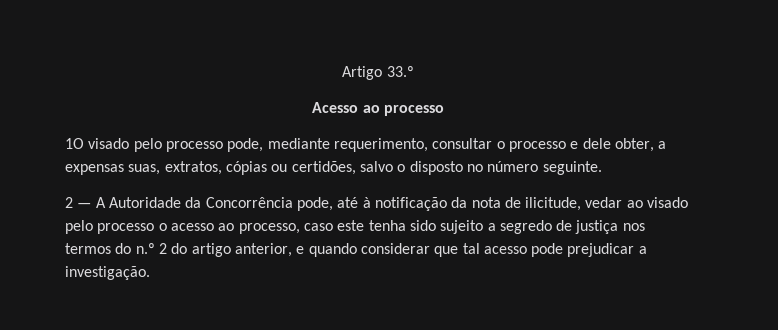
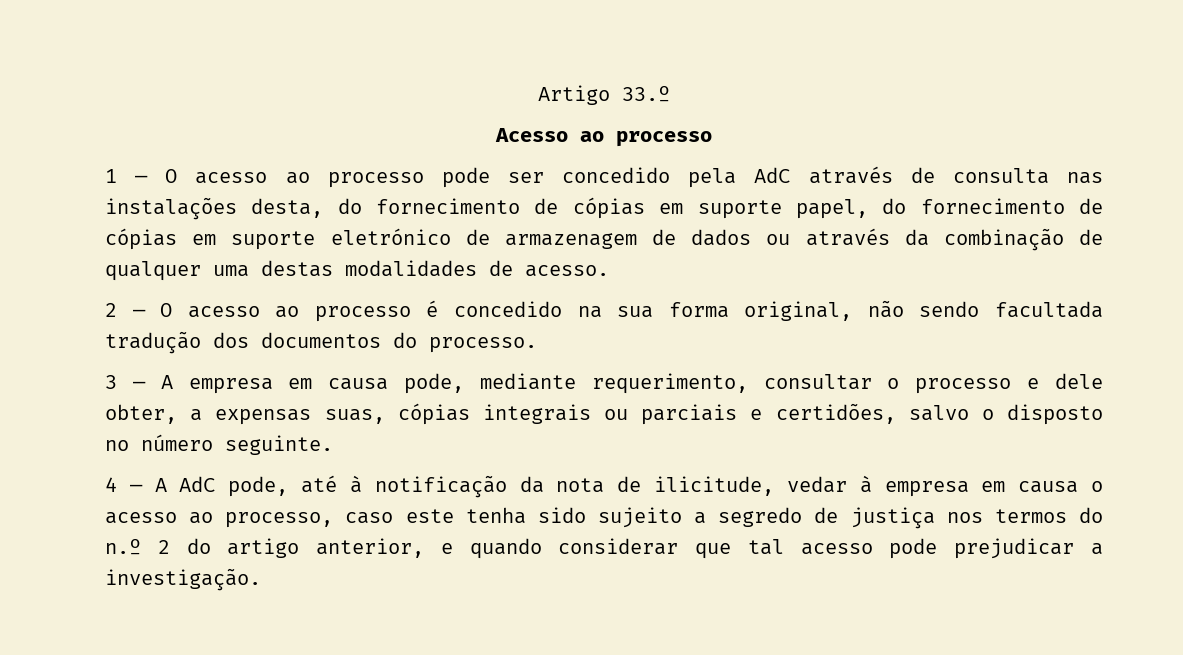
- 1O visado pelo processo pode, mediante requerimento, consultar o processo e dele obter, a expensas suas, extratos, cópias ou certidões, salvo o disposto no número seguinte.
+ 1 — O acesso ao processo pode ser concedido pela AdC através de consulta nas instalações desta, do fornecimento de cópias em suporte papel, do fornecimento de cópias em suporte eletrónico de armazenagem de dados ou através da combinação de qualquer uma destas modalidades de acesso.
+ 2 — O acesso ao processo é concedido na sua forma original, não sendo facultada tradução dos documentos do processo.
+ 3 — A empresa em causa pode, mediante requerimento, consultar o processo e dele obter, a expensas suas, cópias integrais ou parciais e certidões, salvo o disposto no número seguinte.
- 2 — A Autoridade da Concorrência pode, até à notificação da nota de ilicitude, vedar ao visado pelo processo o acesso ao processo, caso este tenha sido sujeito a segredo de justiça nos termos do n.º 2 do artigo anterior, e quando considerar que tal acesso pode prejudicar a investigação.
+ 4 — A AdC pode, até à notificação da nota de ilicitude, vedar à empresa em causa o acesso ao processo, caso este tenha sido sujeito a segredo de justiça nos termos do n.º 2 do artigo anterior, e quando considerar que tal acesso pode prejudicar a investigação.

